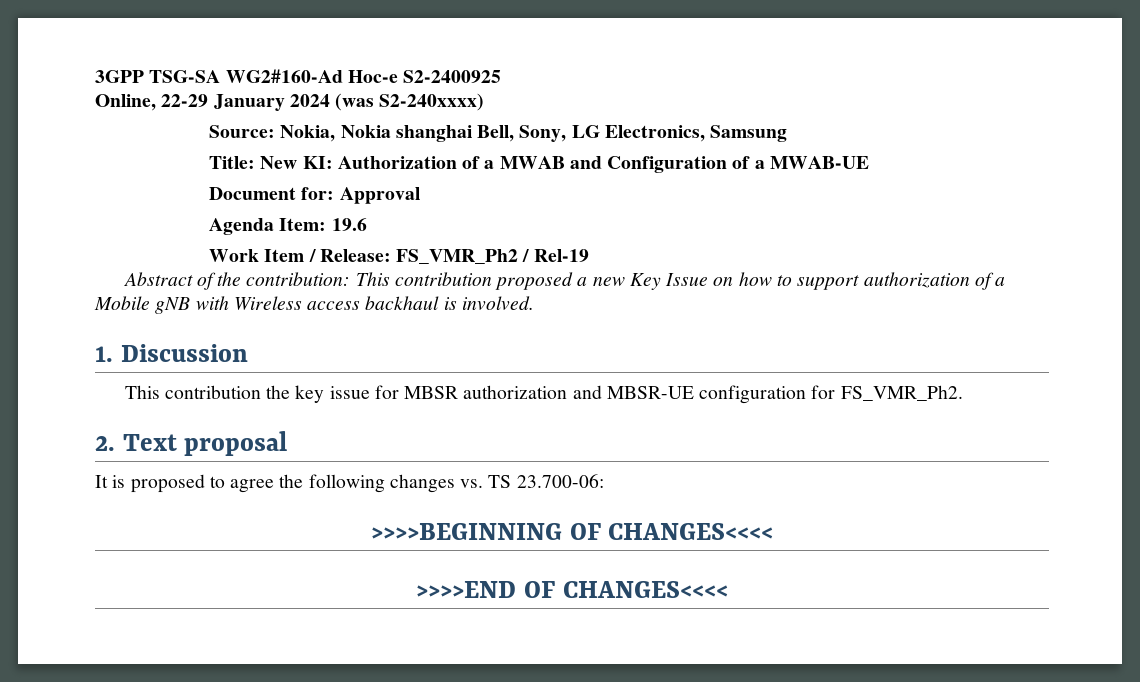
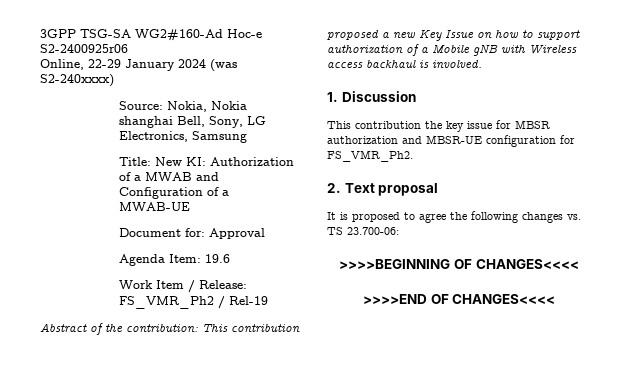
- 3GPP TSG-SA WG2#160-Ad Hoc-e S2-2400925
+ 3GPP TSG-SA WG2#160-Ad Hoc-e S2-2400925r06

